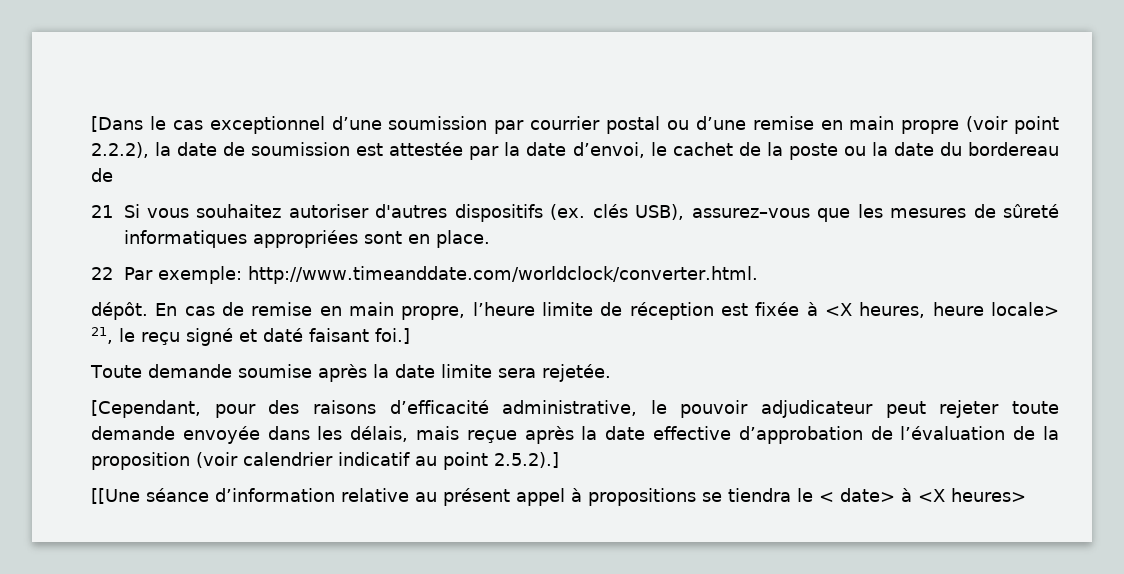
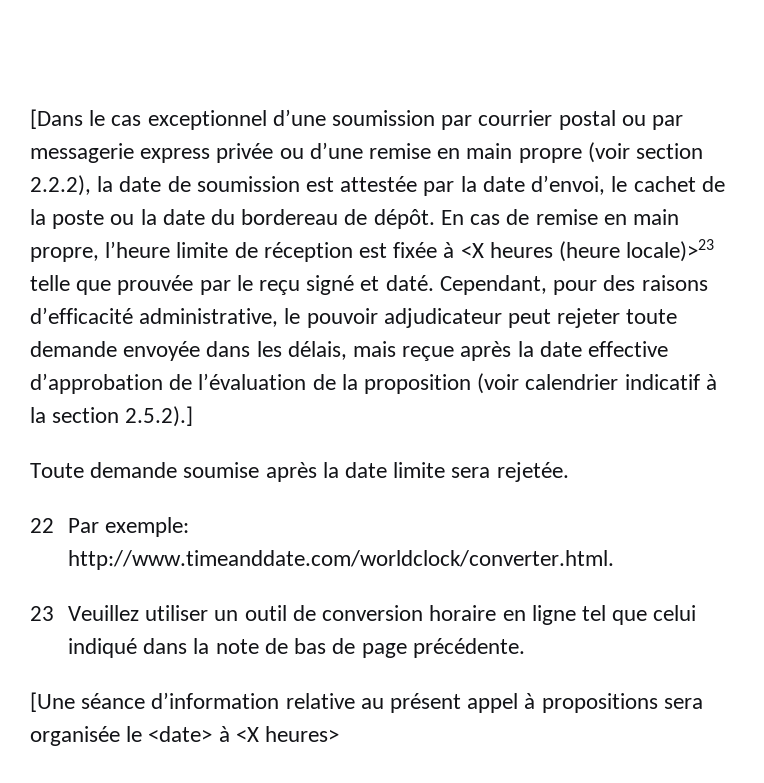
- [Dans le cas exceptionnel d’une soumission par courrier postal ou d’une remise en main propre (voir point 2.2.2), la date de soumission est attestée par la date d’envoi, le cachet de la poste ou la date du bordereau de
- 21 Si vous souhaitez autoriser d'autres dispositifs (ex. clés USB), assurez–vous que les mesures de sûreté informatiques appropriées sont en place.
- 22 Par exemple: http://www.timeanddate.com/worldclock/converter.html.
- dépôt.
+ [Dans le cas exceptionnel d’une soumission par courrier postal ou par messagerie express privée ou d’une remise en main propre (voir section 2.2.2), la date de soumission est attestée par la date d’envoi, le cachet de la poste ou la date du bordereau de dépôt.
- En cas de remise en main propre, l’heure limite de réception est fixée à <X heures, heure locale> 21, le reçu signé et daté faisant foi.]
+ En cas de remise en main propre, l’heure limite de réception est fixée à <X heures (heure locale)>23 telle que prouvée par le reçu signé et daté. Cependant, pour des raisons d’efficacité administrative, le pouvoir adjudicateur peut rejeter toute demande envoyée dans les délais, mais reçue après la date effective d’approbation de l’évaluation de la proposition (voir calendrier indicatif à la section 2.5.2).]
  Toute demande soumise après la date limite sera rejetée.
- [Cependant, pour des raisons d’efficacité administrative, le pouvoir adjudicateur peut rejeter toute demande envoyée dans les délais, mais reçue après la date effective d’approbation de l’évaluation de la proposition (voir calendrier indicatif au point 2.5.2).]
- [[Une séance d’information relative au présent appel à propositions se tiendra le < date> à <X heures>
+ 22 Par exemple: http://www.timeanddate.com/worldclock/converter.html.
+ 23 Veuillez utiliser un outil de conversion horaire en ligne tel que celui indiqué dans la note de bas de page précédente.
+ [Une séance d’information relative au présent appel à propositions sera organisée le <date> à <X heures>

